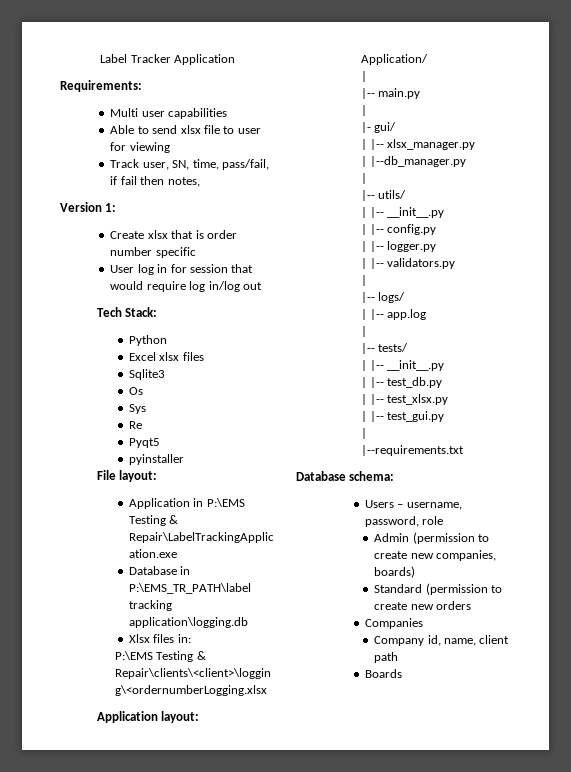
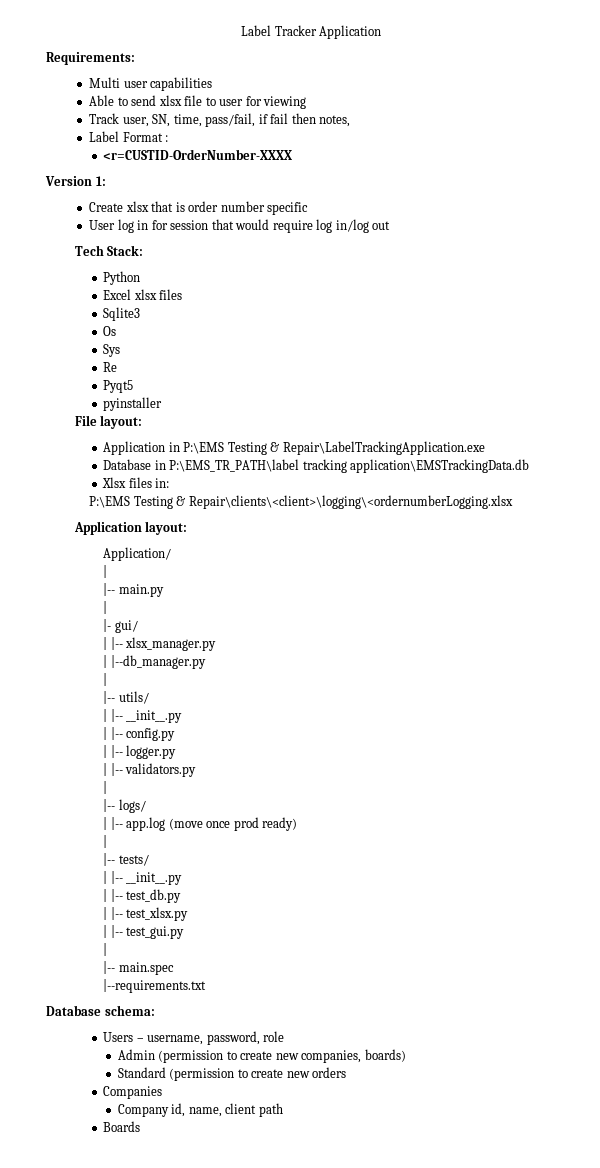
+ Label Format :
+ <r=CUSTID-OrderNumber-XXXX
- Database in P:\EMS_TR_PATH\label tracking application\logging.db
+ Database in P:\EMS_TR_PATH\label tracking application\EMSTrackingData.db
- | |-- app.log
+ | |-- app.log (move once prod ready)
+ |-- main.spec

